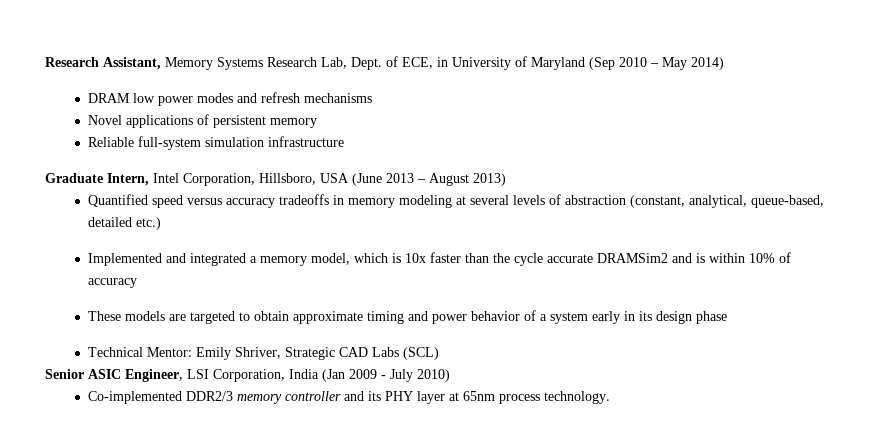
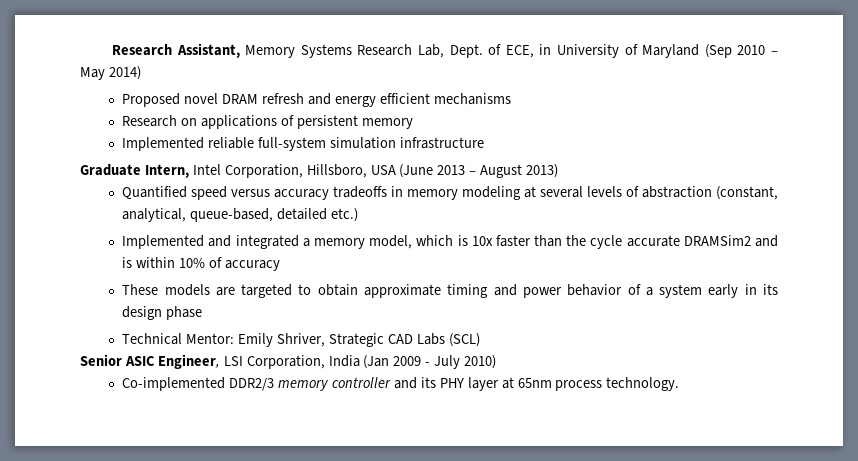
- DRAM low power modes and refresh mechanisms
+ Proposed novel DRAM refresh and energy efficient mechanisms
- Novel applications of persistent memory
+ Research on applications of persistent memory
- Reliable full-system simulation infrastructure
+ Implemented reliable full-system simulation infrastructure

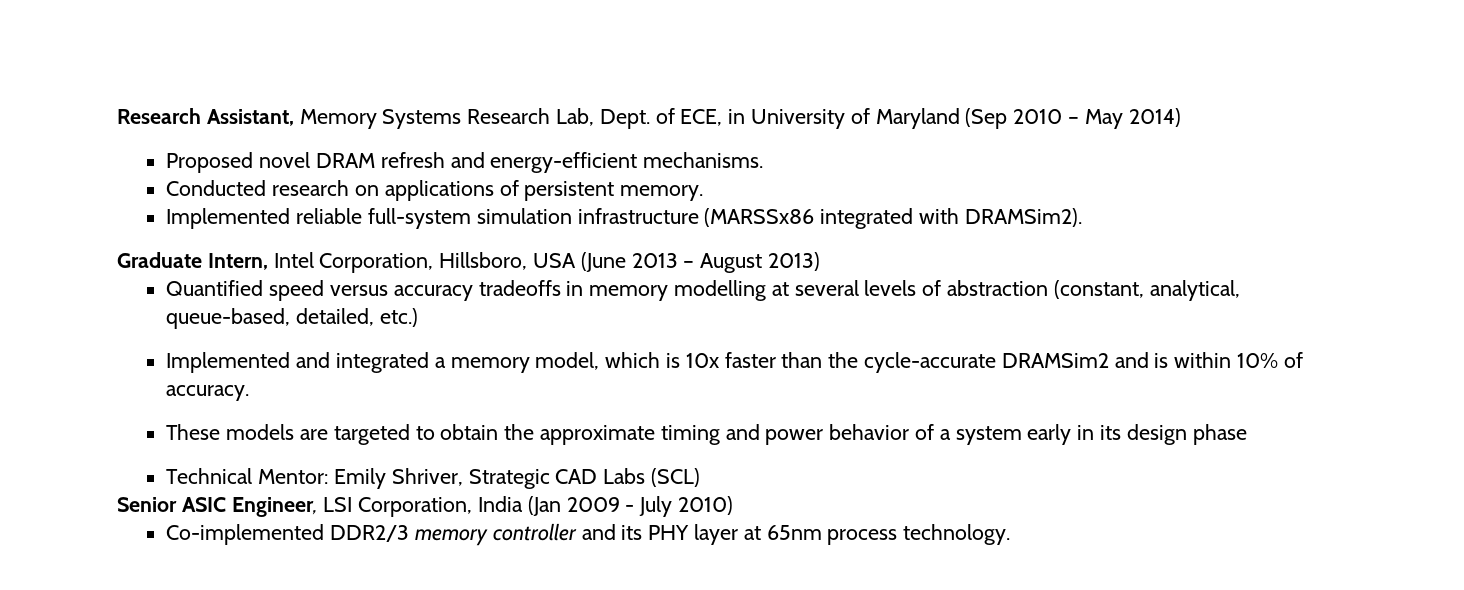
- Proposed novel DRAM refresh and energy efficient mechanisms
- Research on applications of persistent memory
+ Proposed novel DRAM refresh and energy-efficient mechanisms.
+ Conducted research on applications of persistent memory.
- Implemented reliable full-system simulation infrastructure
+ Implemented reliable full-system simulation infrastructure (MARSSx86 integrated with DRAMSim2).
- Quantified speed versus accuracy tradeoffs in memory modeling at several levels of abstraction (constant, analytical, queue-based, detailed etc.)
+ Quantified speed versus accuracy tradeoffs in memory modelling at several levels of abstraction (constant, analytical, queue-based, detailed, etc.)
- Implemented and integrated a memory model, which is 10x faster than the cycle accurate DRAMSim2 and is within 10% of accuracy
+ Implemented and integrated a memory model, which is 10x faster than the cycle-accurate DRAMSim2 and is within 10% of accuracy.
- These models are targeted to obtain approximate timing and power behavior of a system early in its design phase
+ These models are targeted to obtain the approximate timing and power behavior of a system early in its design phase

